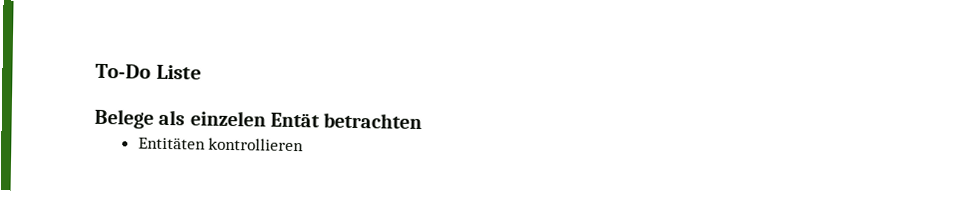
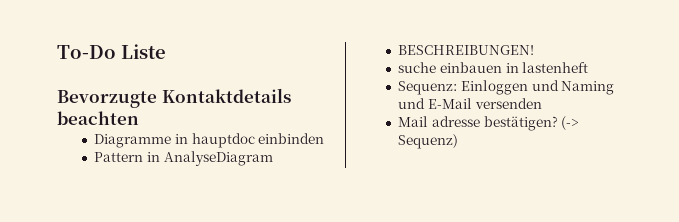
- Belege als einzelen Entät betrachten
- Entitäten kontrollieren
+ Bevorzugte Kontaktdetails beachten
+ Diagramme in hauptdoc einbinden
+ Pattern in AnalyseDiagram
+ BESCHREIBUNGEN!
+ suche einbauen in lastenheft
+ Sequenz: Einloggen und Naming und E-Mail versenden
+ Mail adresse bestätigen? (-> Sequenz)

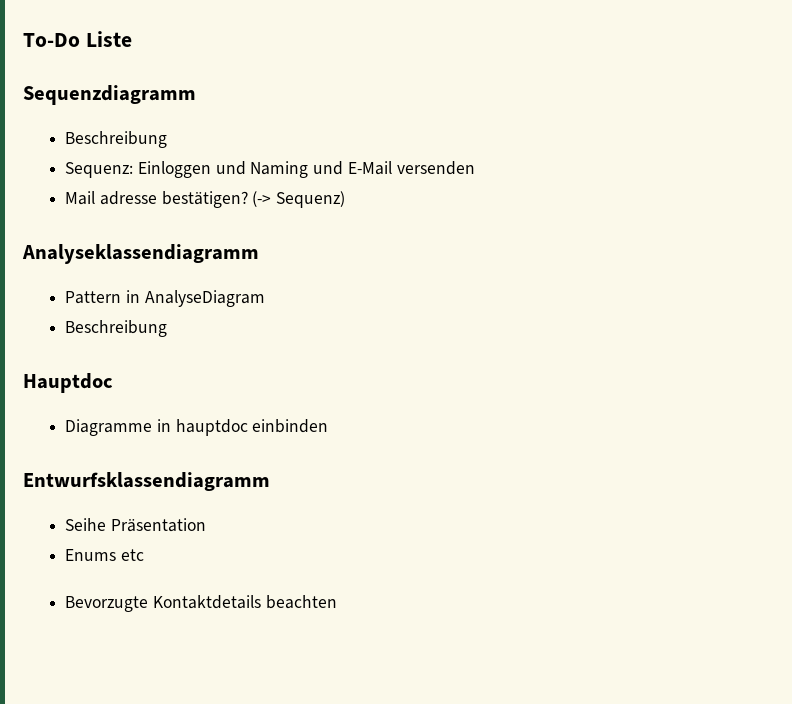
- Bevorzugte Kontaktdetails beachten
- Diagramme in hauptdoc einbinden
- Pattern in AnalyseDiagram
- BESCHREIBUNGEN!
- suche einbauen in lastenheft
+ Sequenzdiagramm
+ Beschreibung
+ Analyseklassendiagramm
+ Pattern in AnalyseDiagram
+ Beschreibung
+ Hauptdoc
+ Diagramme in hauptdoc einbinden
+ Entwurfsklassendiagramm
+ Seihe Präsentation
+ Enums etc
+ Bevorzugte Kontaktdetails beachten

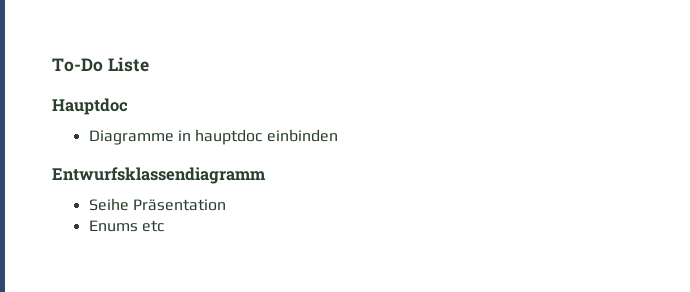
- Sequenzdiagramm
- Beschreibung
- Sequenz: Einloggen und Naming und E-Mail versenden
- Mail adresse bestätigen? (-> Sequenz)
- Analyseklassendiagramm
- Pattern in AnalyseDiagram
- Beschreibung
- Bevorzugte Kontaktdetails beachten

